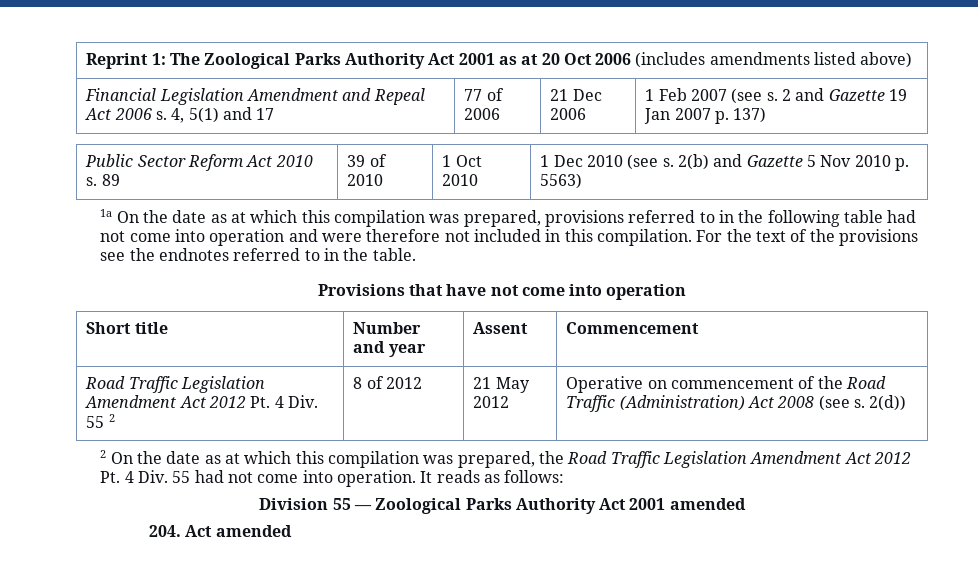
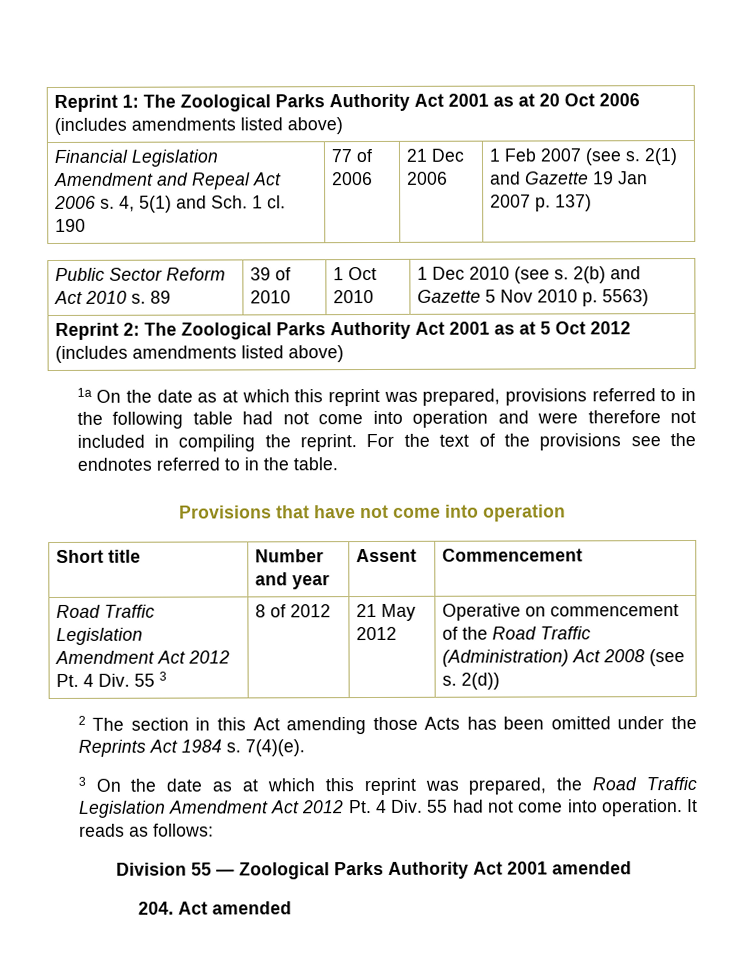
- Financial Legislation Amendment and Repeal Act 2006 s. 4, 5(1) and 17 | 77 of 2006 | 21 Dec 2006 | 1 Feb 2007 (see s. 2 and Gazette 19 Jan 2007 p. 137)
+ Financial Legislation Amendment and Repeal Act 2006 s. 4, 5(1) and Sch. 1 cl. 190 | 77 of 2006 | 21 Dec 2006 | 1 Feb 2007 (see s. 2(1) and Gazette 19 Jan 2007 p. 137)
+ Reprint 2: The Zoological Parks Authority Act 2001 as at 5 Oct 2012 (includes amendments listed above)
- 1a On the date as at which this compilation was prepared, provisions referred to in the following table had not come into operation and were therefore not included in this compilation.
+ 1a On the date as at which this reprint was prepared, provisions referred to in the following table had not come into operation and were therefore not included in compiling the reprint.
- Road Traffic Legislation Amendment Act 2012 Pt. 4 Div. 55 2 | 8 of 2012 | 21 May 2012 | Operative on commencement of the Road Traffic (Administration) Act 2008 (see s. 2(d))
+ Road Traffic Legislation Amendment Act 2012 Pt. 4 Div. 55 3 | 8 of 2012 | 21 May 2012 | Operative on commencement of the Road Traffic (Administration) Act 2008 (see s. 2(d))
- 2 On the date as at which this compilation was prepared, the Road Traffic Legislation Amendment Act 2012 Pt. 4 Div. 55 had not come into operation.
+ 2 The section in this Act amending those Acts has been omitted under the Reprints Act 1984 s. 7(4)(e).
+ 3 On the date as at which this reprint was prepared, the Road Traffic Legislation Amendment Act 2012 Pt. 4 Div. 55 had not come into operation.

